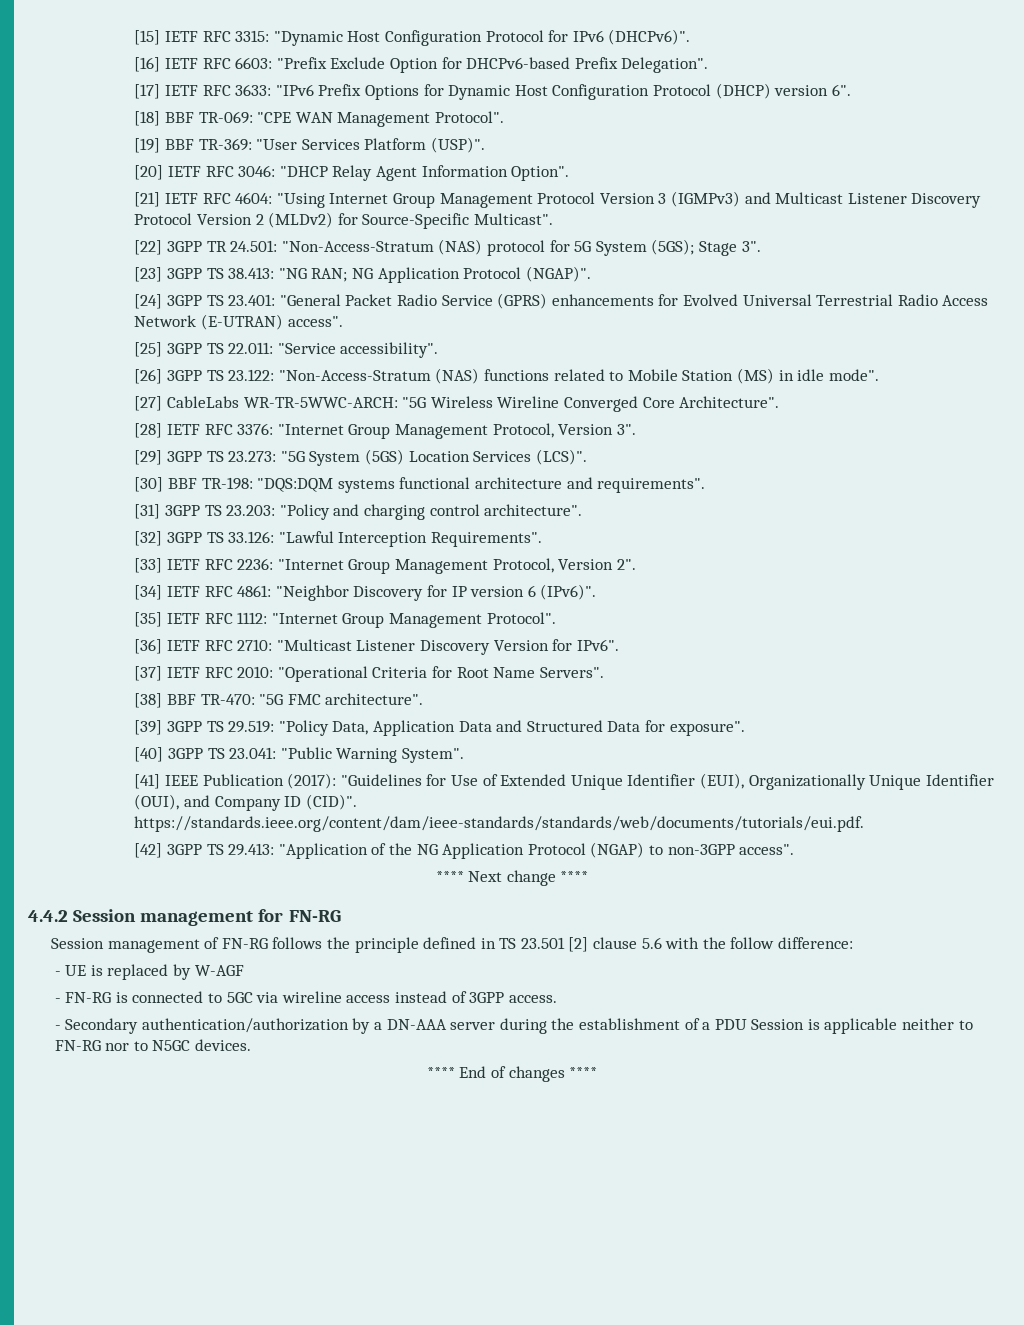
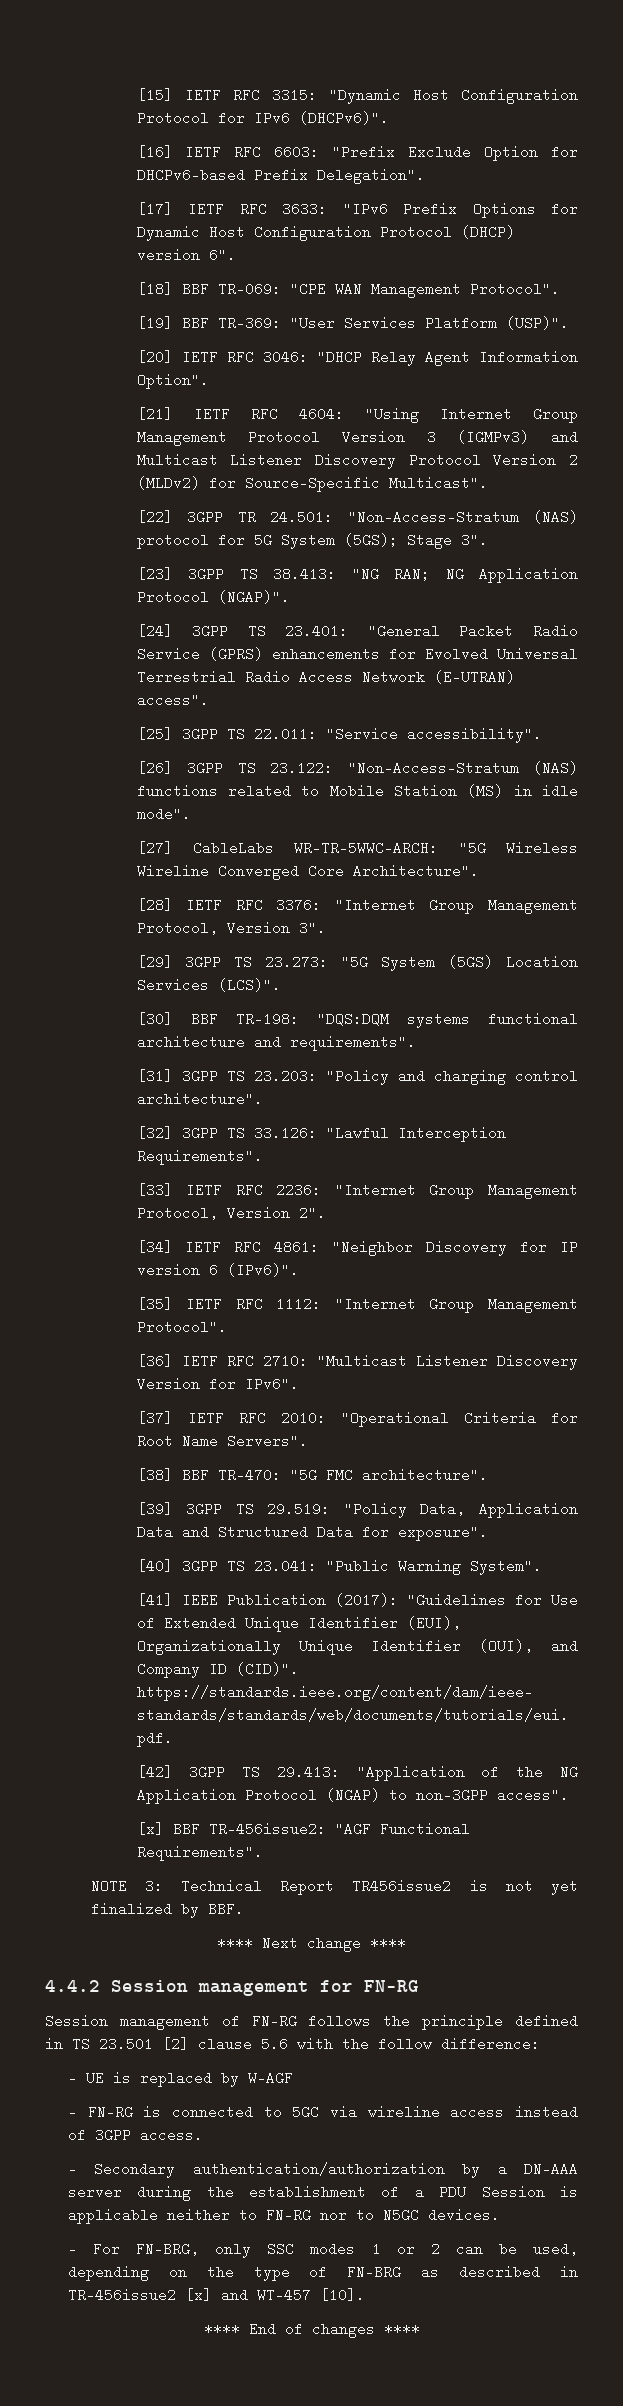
+ [x] BBF TR-456issue2: "AGF Functional Requirements".
+ NOTE 3: Technical Report TR456issue2 is not yet finalized by BBF.
+ - For FN-BRG, only SSC modes 1 or 2 can be used, depending on the type of FN-BRG as described in TR-456issue2 [x] and WT-457 [10].

